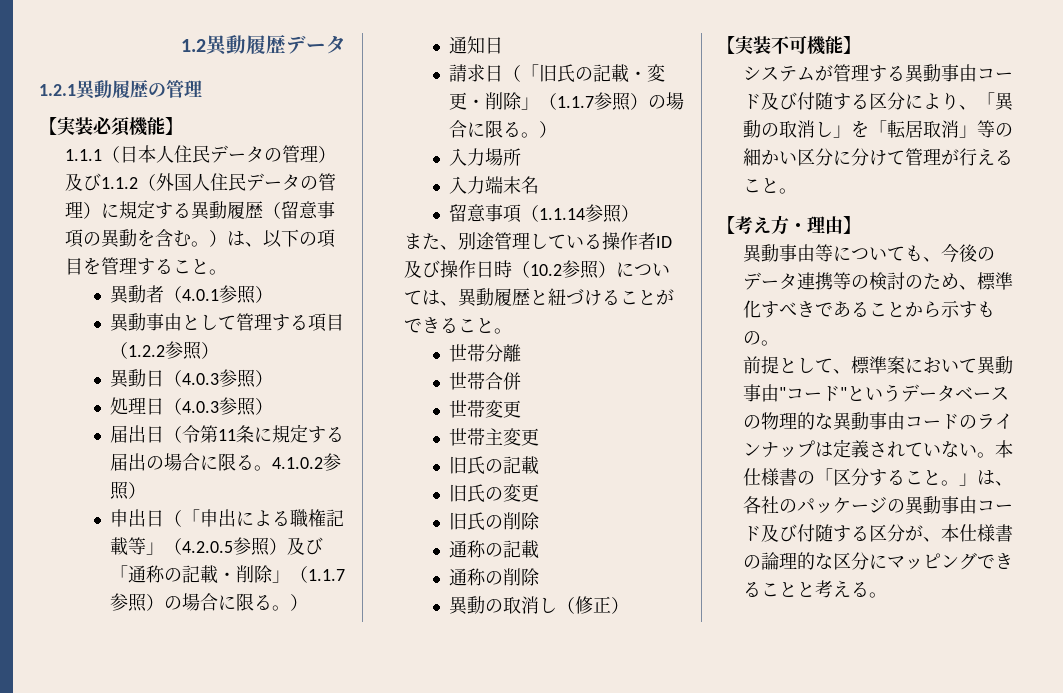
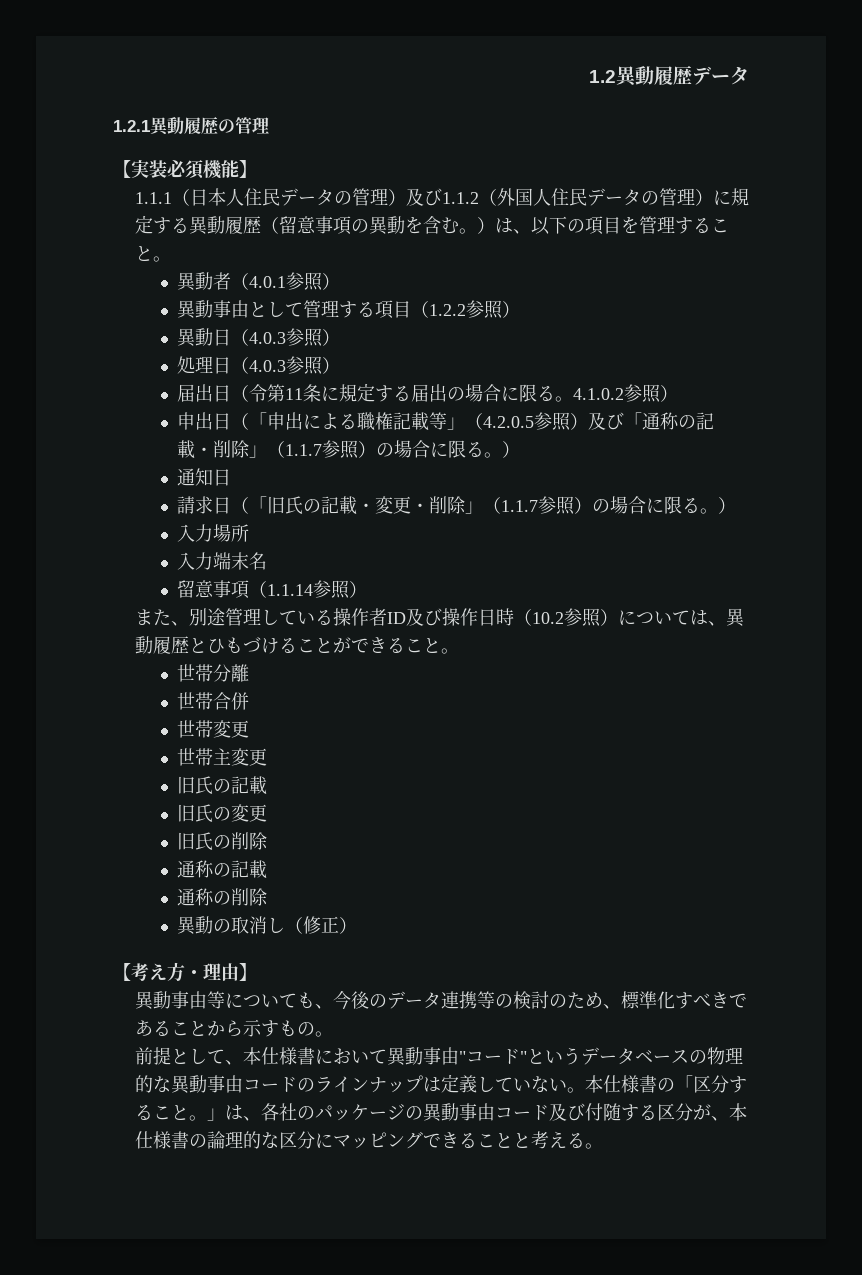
- また、別途管理している操作者ID及び操作日時（10.2参照）については、異動履歴と紐づけることができること。
+ また、別途管理している操作者ID及び操作日時（10.2参照）については、異動履歴とひもづけることができること。
- 【実装不可機能】
- システムが管理する異動事由コード及び付随する区分により、「異動の取消し」を「転居取消」等の細かい区分に分けて管理が行えること。
- 前提として、標準案において異動事由"コード"というデータベースの物理的な異動事由コードのラインナップは定義されていない。
+ 前提として、本仕様書において異動事由"コード"というデータベースの物理的な異動事由コードのラインナップは定義していない。

